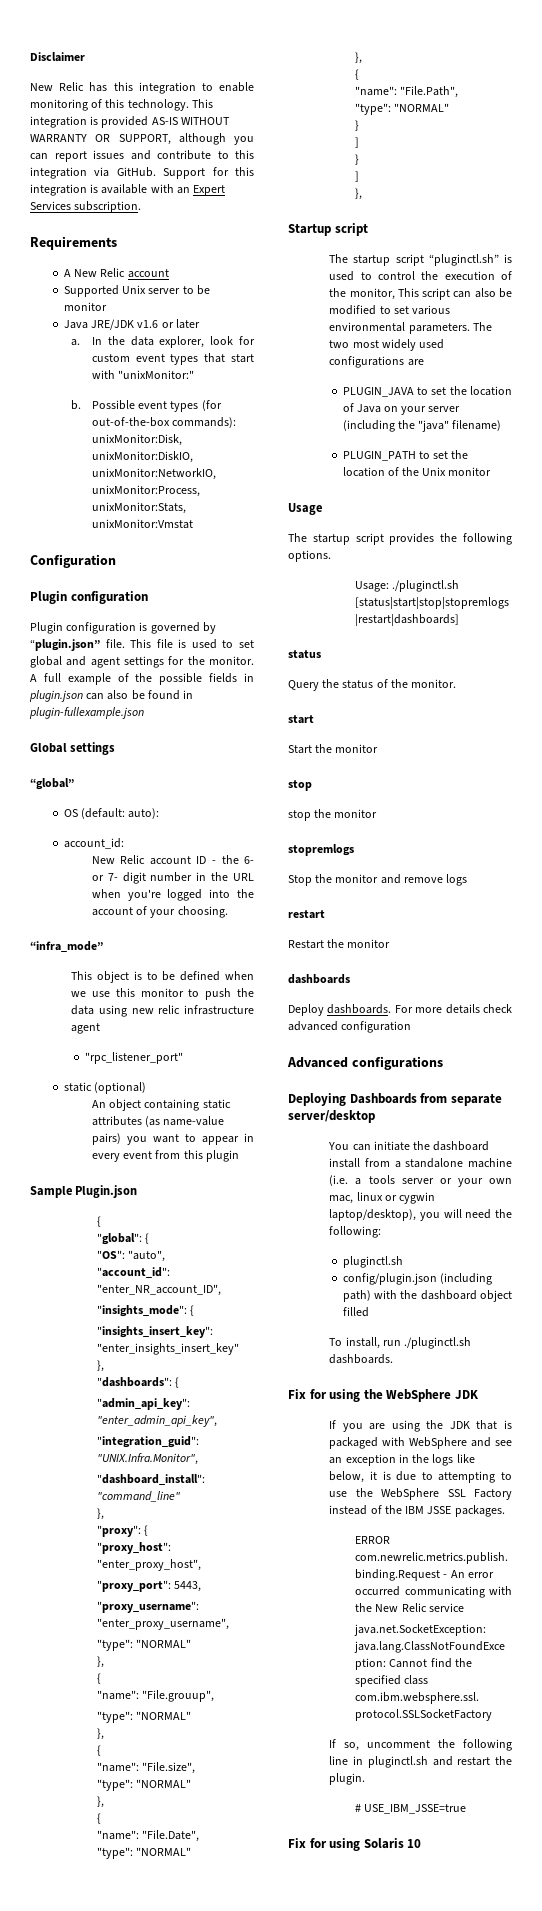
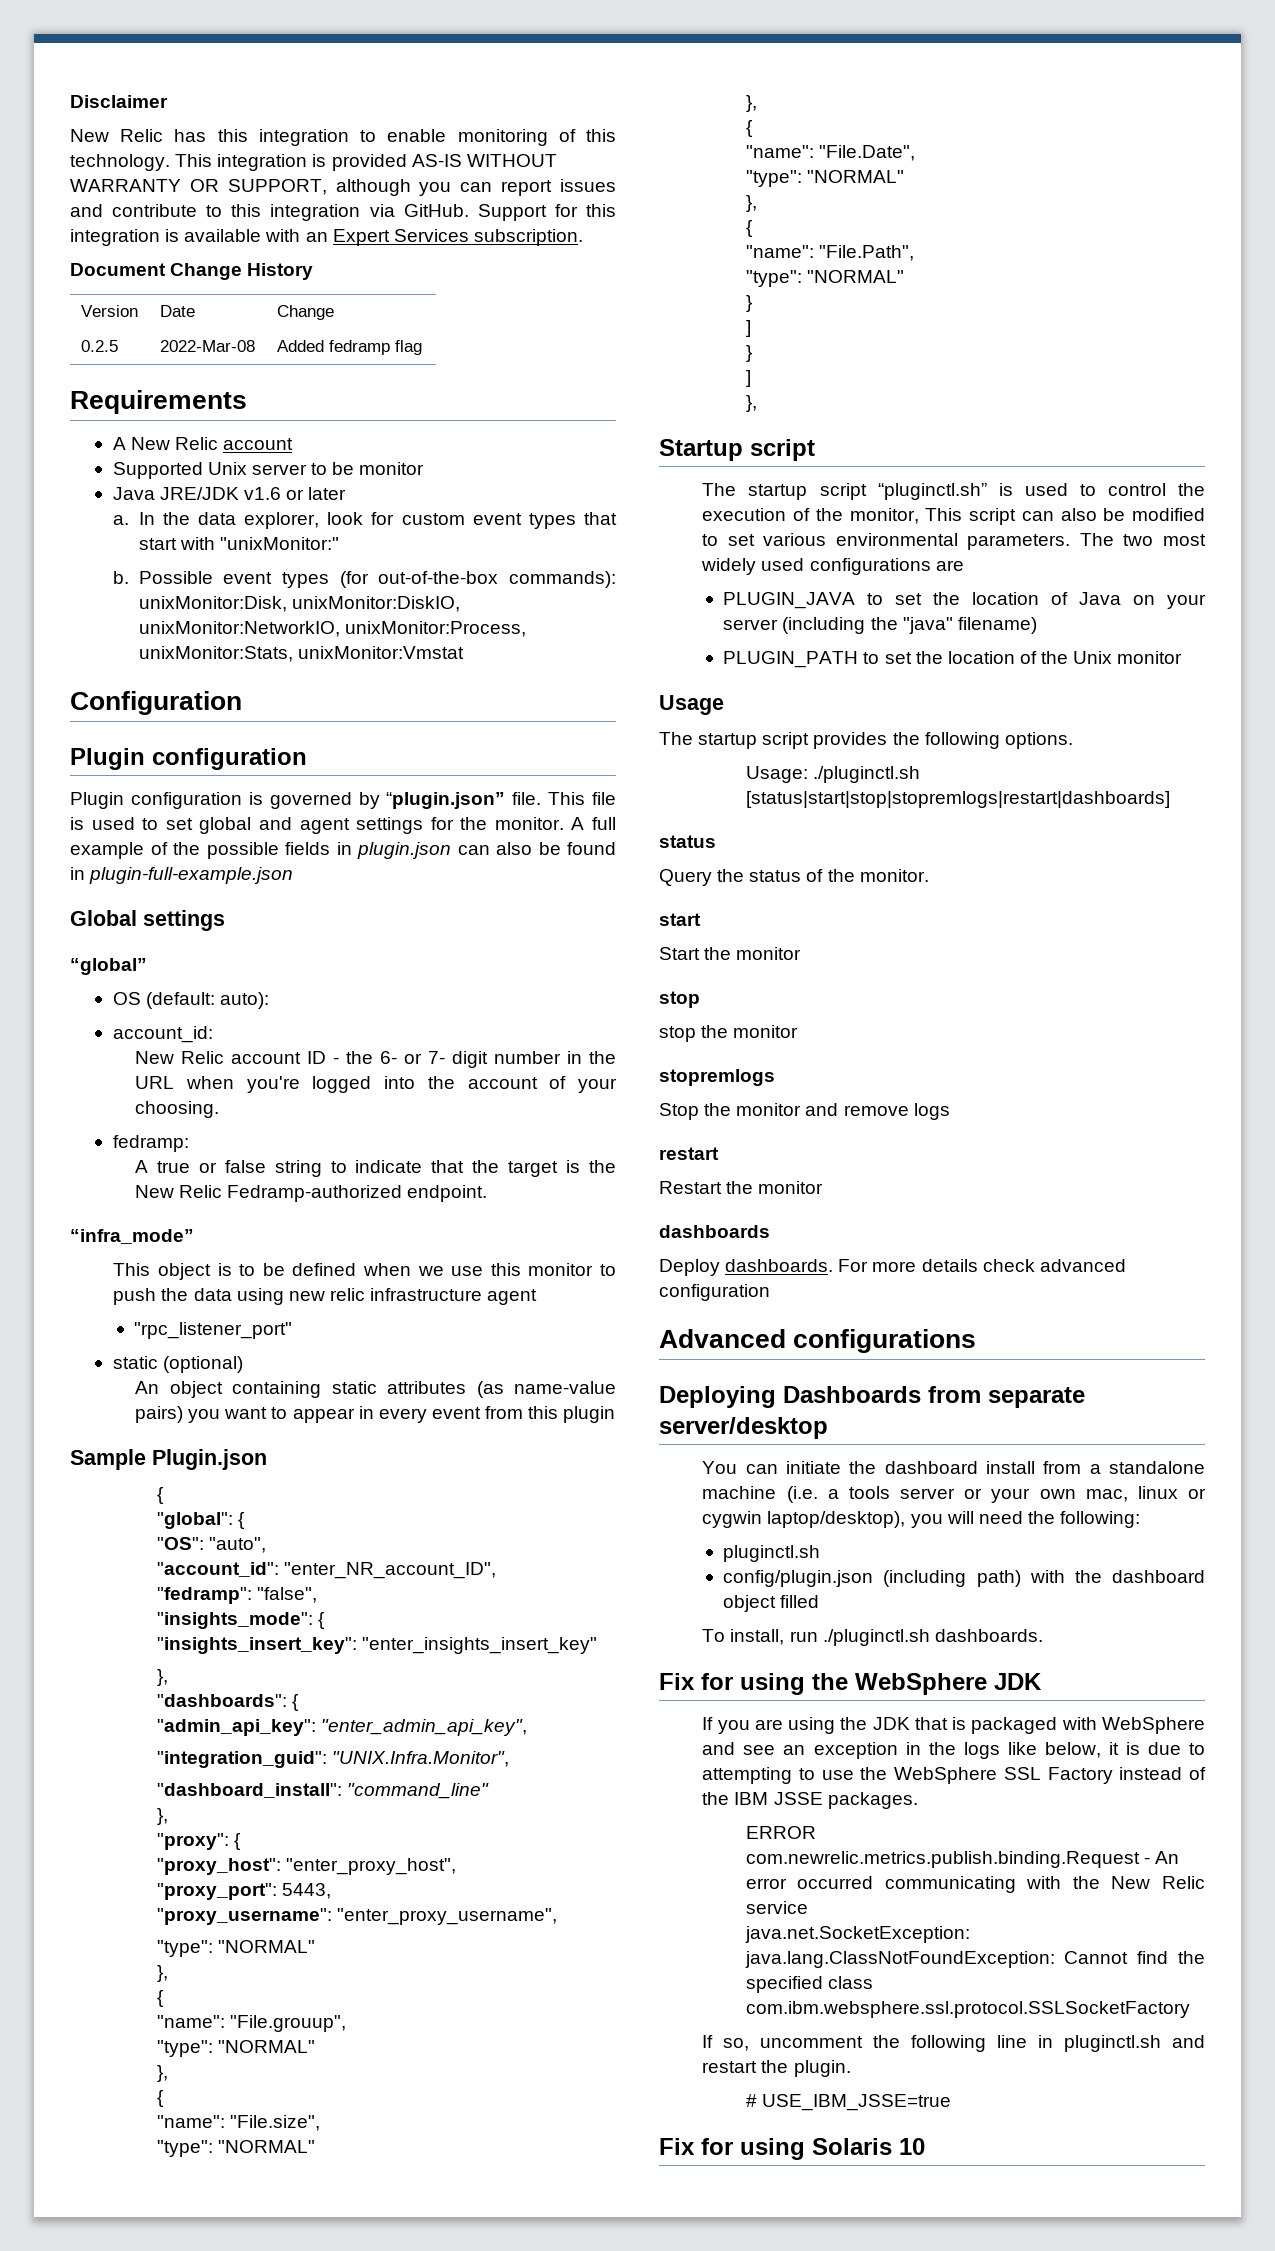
+ Document Change History
+ Version | Date | Change
+ 0.2.5 | 2022-Mar-08 | Added fedramp flag
- A full example of the possible fields in plugin.json can also be found in plugin-fullexample.json
+ A full example of the possible fields in plugin.json can also be found in plugin-full-example.json
+ fedramp:
+ A true or false string to indicate that the target is the New Relic Fedramp-authorized endpoint.
+ "fedramp": "false",

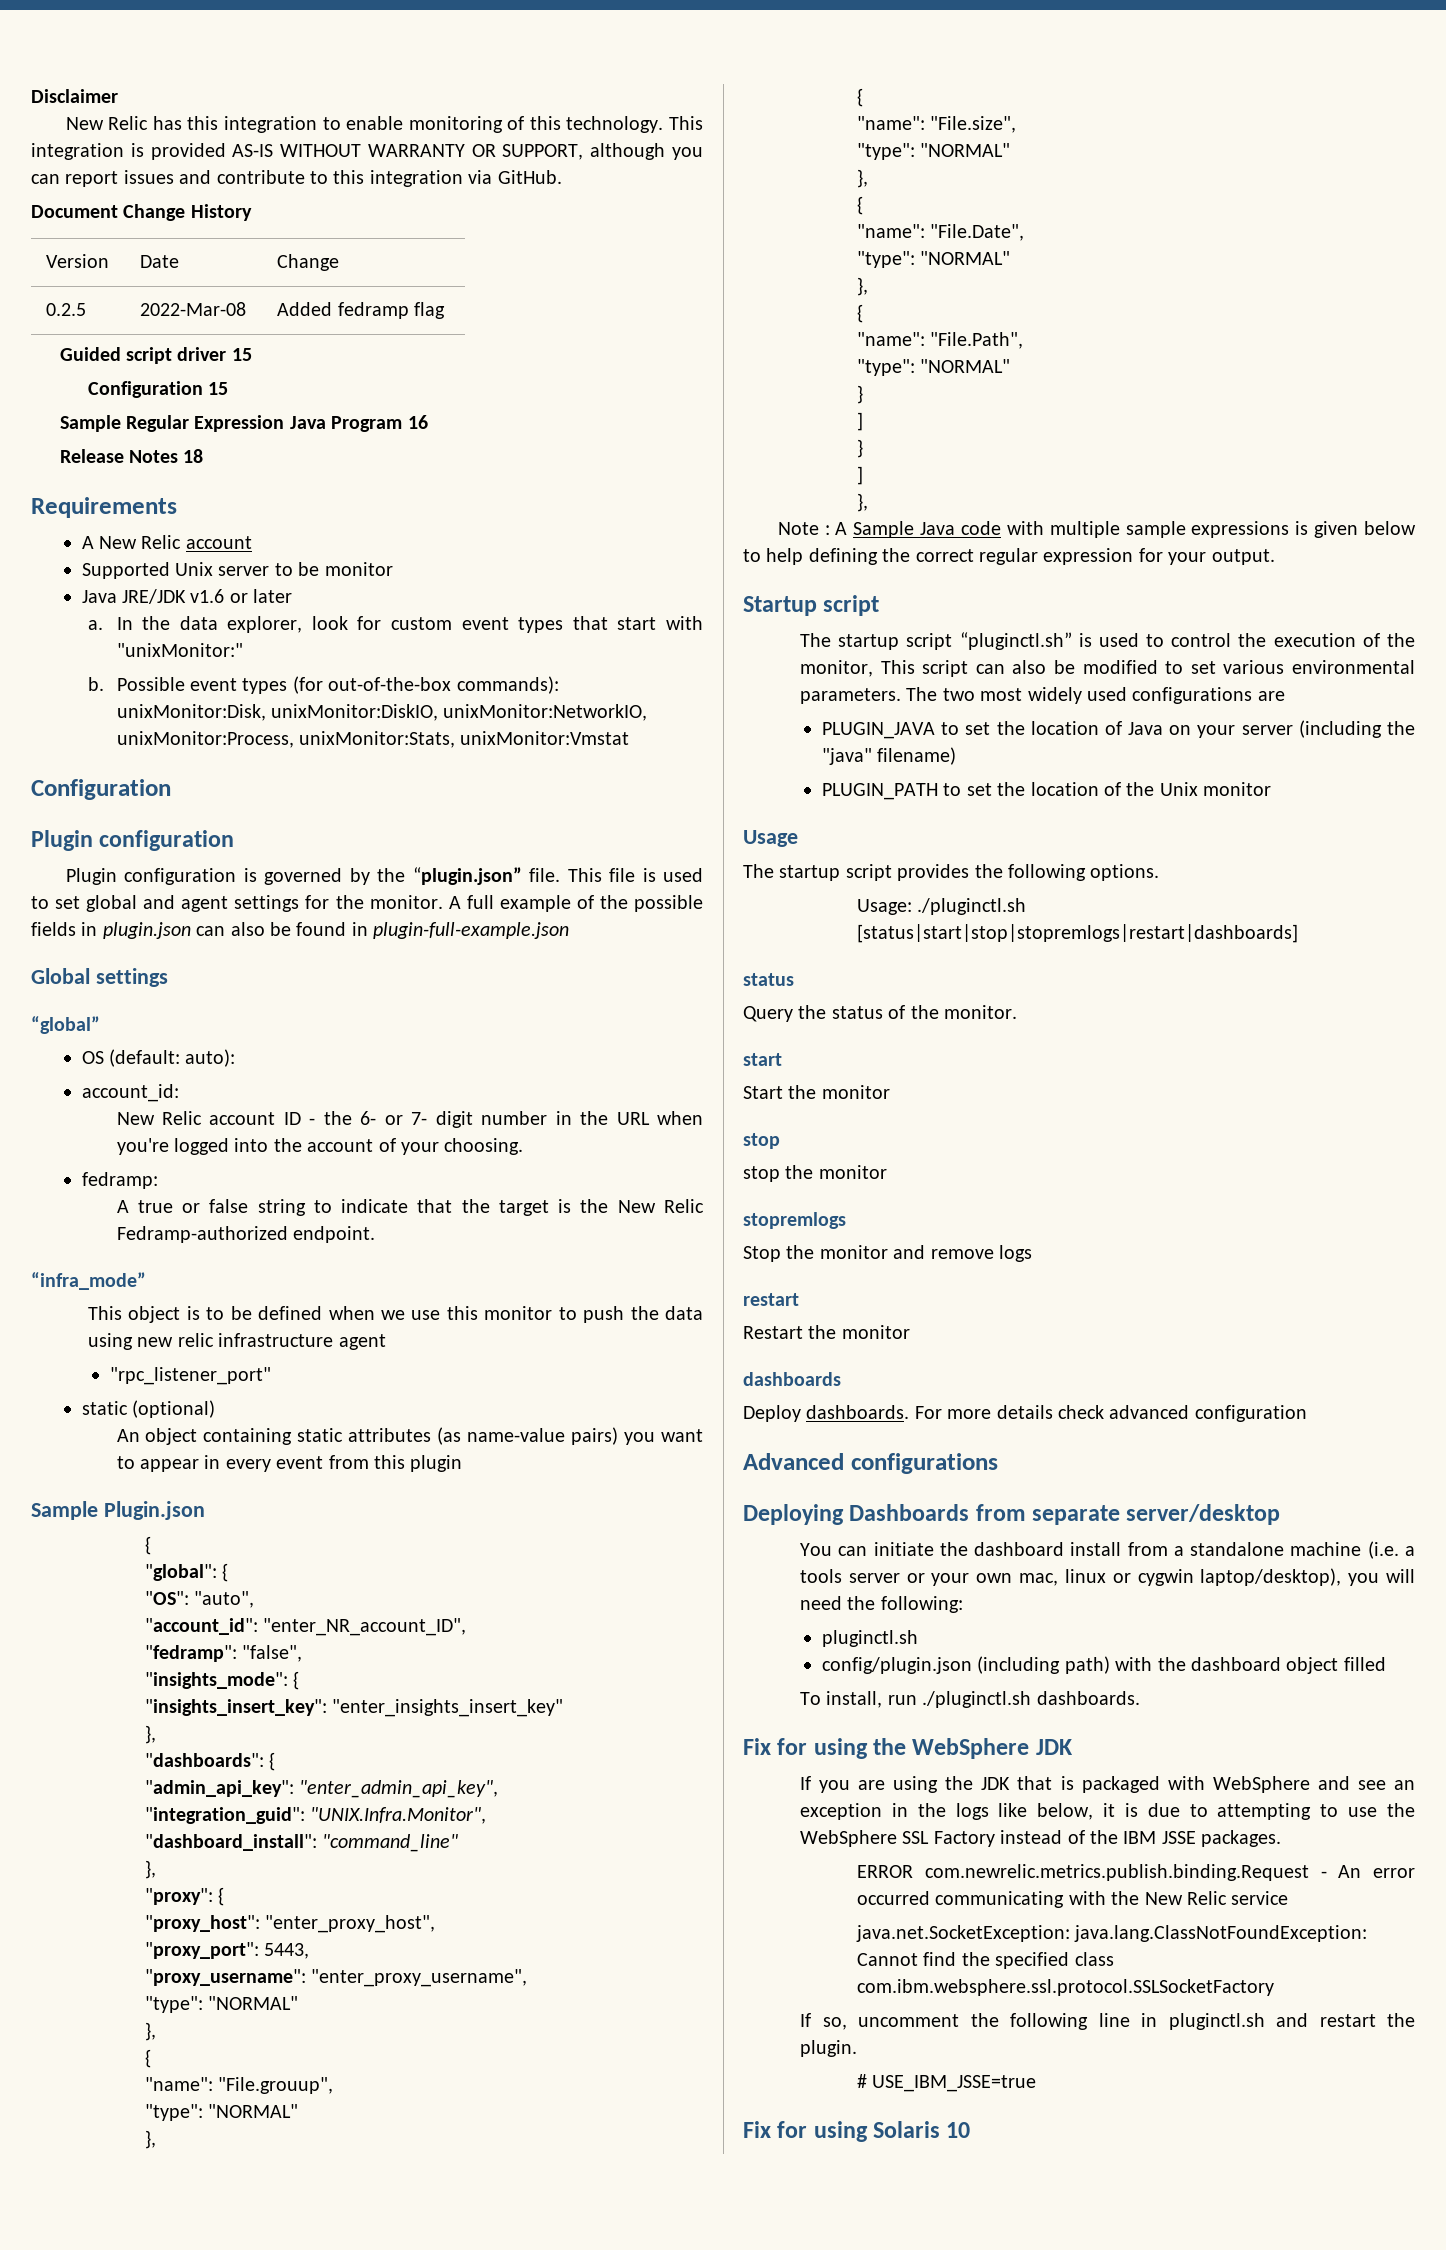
- Support for this integration is available with an Expert Services subscription.
+ Guided script driver 15
+ Configuration 15
+ Sample Regular Expression Java Program 16
+ Release Notes 18
- Plugin configuration is governed by “plugin.json” file.
+ Plugin configuration is governed by the “plugin.json” file.
+ Note : A Sample Java code with multiple sample expressions is given below to help defining the correct regular expression for your output.

